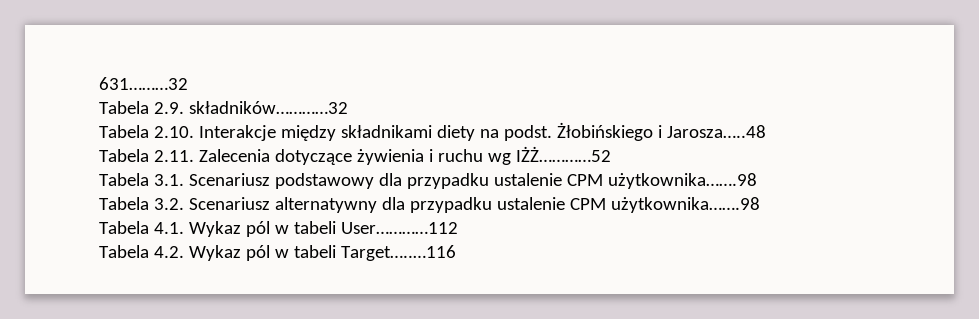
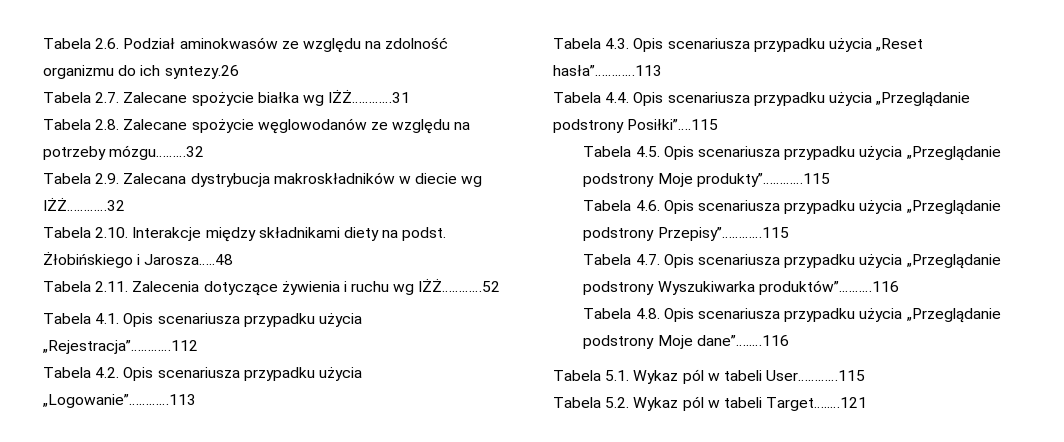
- 631………32
- Tabela 2.9. składników…………32
+ Tabela 2.6. Podział aminokwasów ze względu na zdolność organizmu do ich syntezy.26
+ Tabela 2.7. Zalecane spożycie białka wg IŻŻ…………31
+ Tabela 2.8. Zalecane spożycie węglowodanów ze względu na potrzeby mózgu………32
+ Tabela 2.9. Zalecana dystrybucja makroskładników w diecie wg IŻŻ…………32
- Tabela 3.1. Scenariusz podstawowy dla przypadku ustalenie CPM użytkownika…….98
- Tabela 3.2. Scenariusz alternatywny dla przypadku ustalenie CPM użytkownika…….98
- Tabela 4.1. Wykaz pól w tabeli User…………112
- Tabela 4.2. Wykaz pól w tabeli Target…..…116
+ Tabela 4.1. Opis scenariusza przypadku użycia „Rejestracja”…………112
+ Tabela 4.2. Opis scenariusza przypadku użycia „Logowanie”…………113
+ Tabela 4.3. Opis scenariusza przypadku użycia „Reset hasła”…………113
+ Tabela 4.4. Opis scenariusza przypadku użycia „Przeglądanie podstrony Posiłki”….115
+ Tabela 4.5. Opis scenariusza przypadku użycia „Przeglądanie podstrony Moje produkty”…………115
+ Tabela 4.6. Opis scenariusza przypadku użycia „Przeglądanie podstrony Przepisy”…………115
+ Tabela 4.7. Opis scenariusza przypadku użycia „Przeglądanie podstrony Wyszukiwarka produktów”.………116
+ Tabela 4.8. Opis scenariusza przypadku użycia „Przeglądanie podstrony Moje dane”…..…116
+ Tabela 5.1. Wykaz pól w tabeli User…………115
+ Tabela 5.2. Wykaz pól w tabeli Target…..…121

